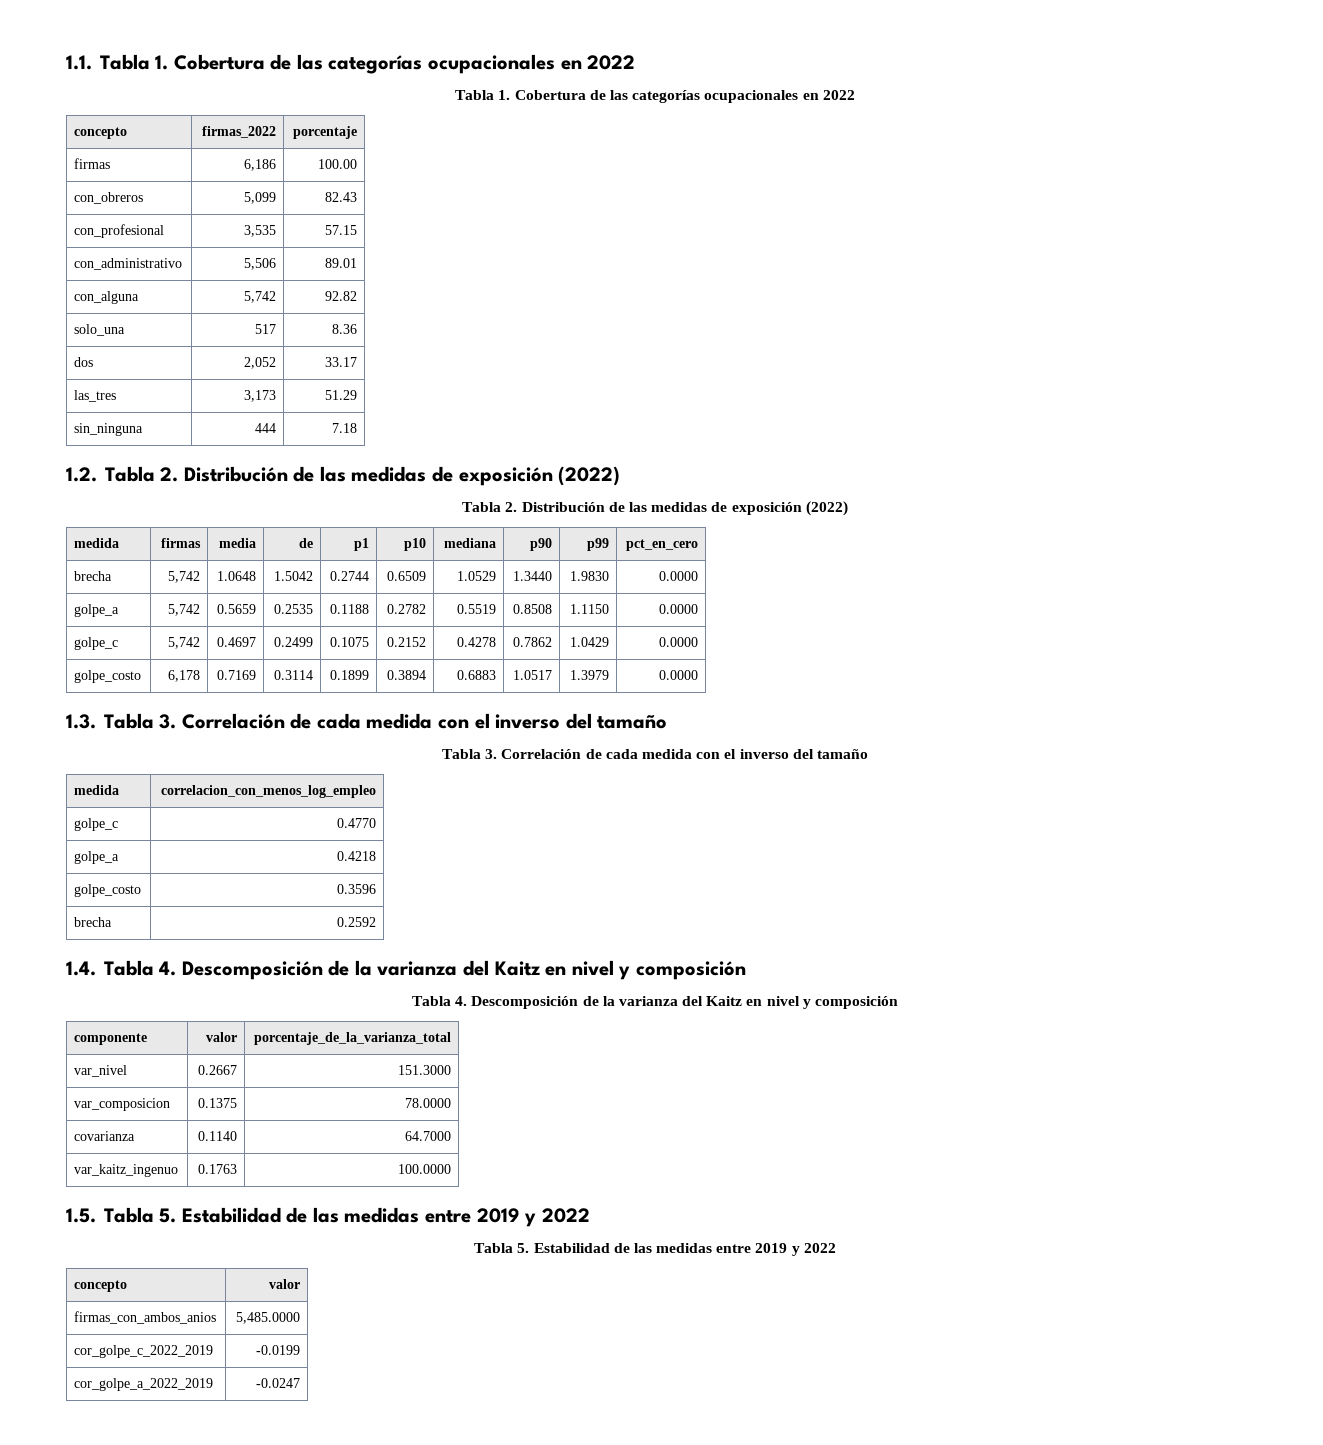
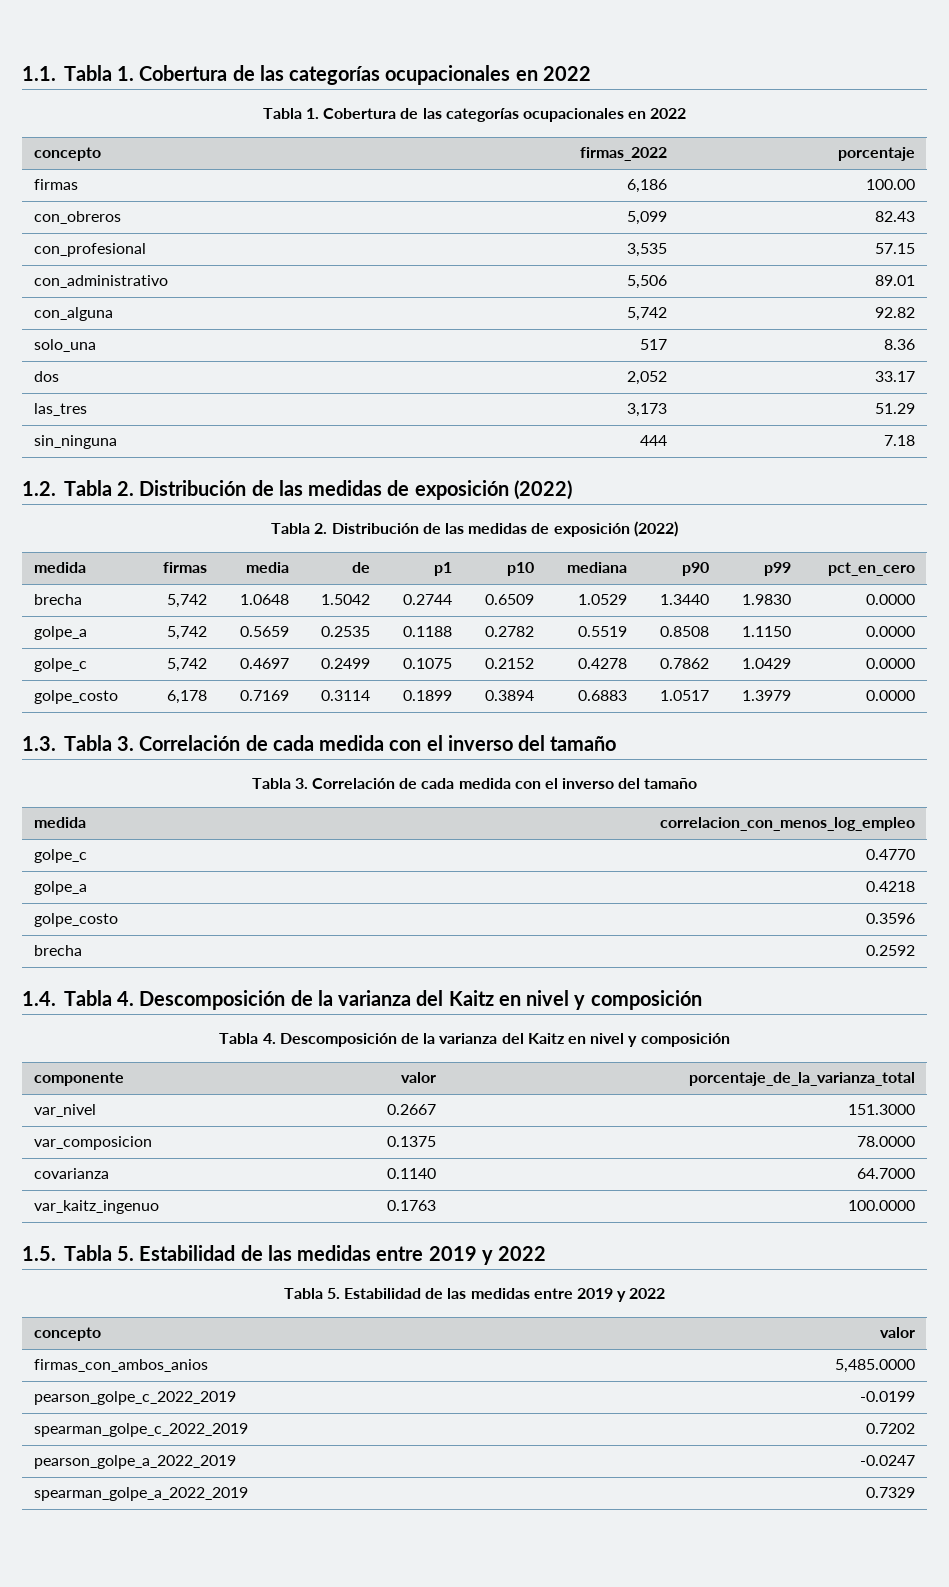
- cor_golpe_c_2022_2019 | -0.0199
+ pearson_golpe_c_2022_2019 | -0.0199
- cor_golpe_a_2022_2019 | -0.0247
+ spearman_golpe_c_2022_2019 | 0.7202
+ pearson_golpe_a_2022_2019 | -0.0247
+ spearman_golpe_a_2022_2019 | 0.7329

